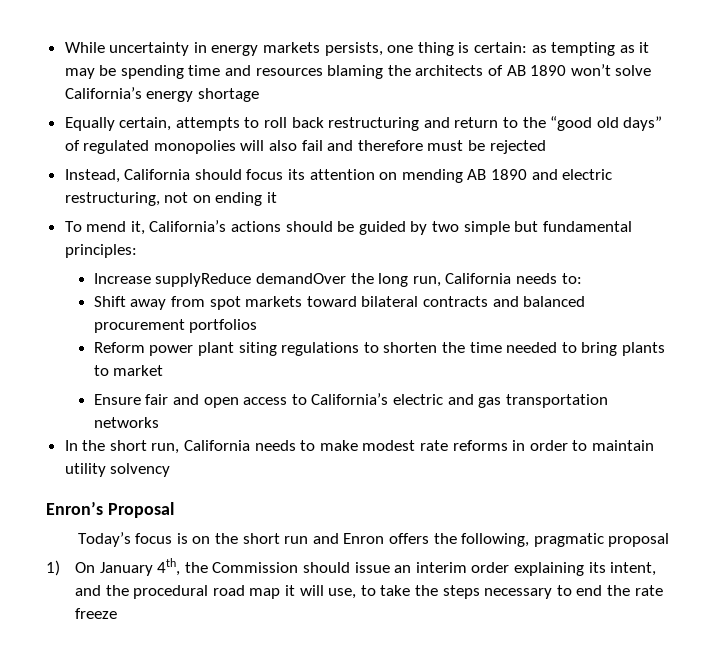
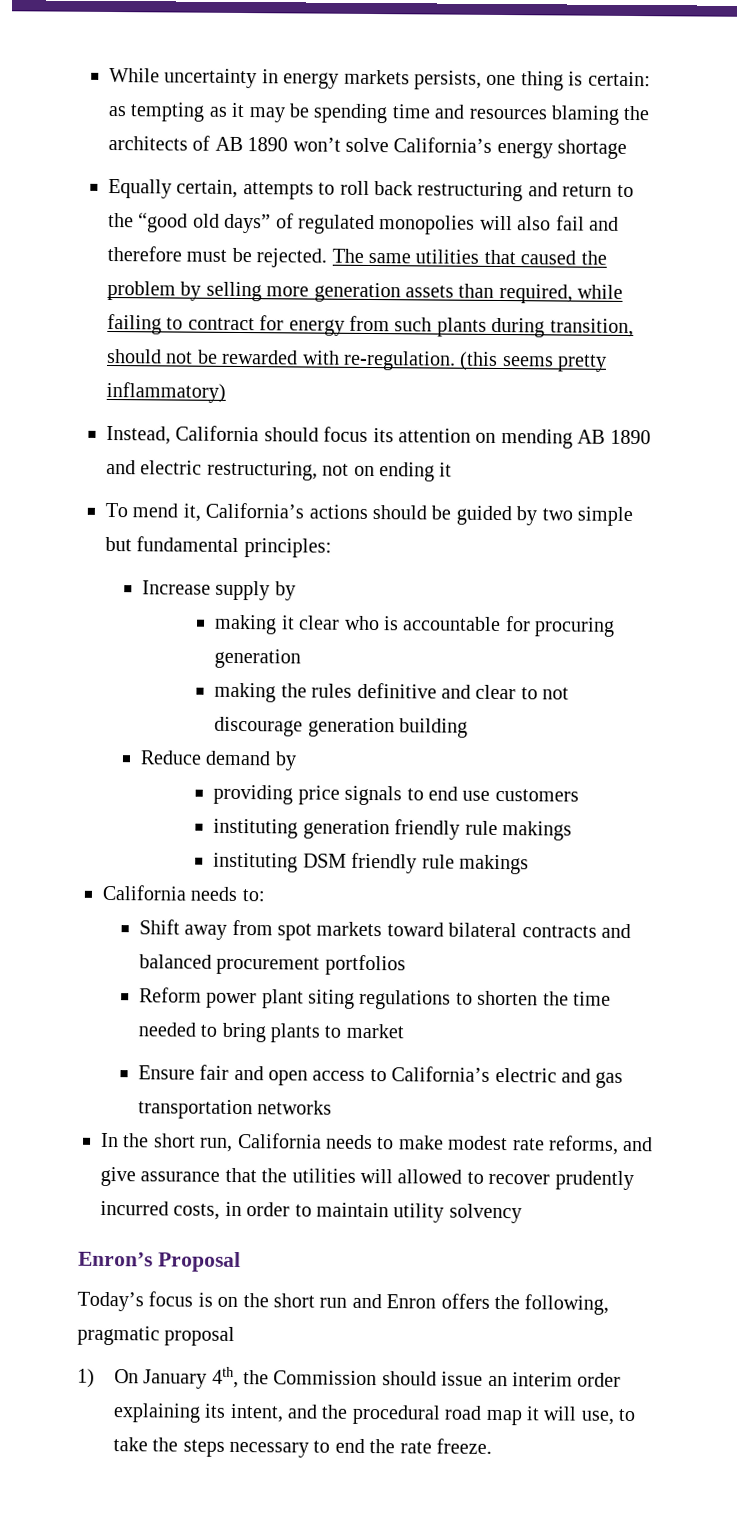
- Equally certain, attempts to roll back restructuring and return to the “good old days” of regulated monopolies will also fail and therefore must be rejected
+ Equally certain, attempts to roll back restructuring and return to the “good old days” of regulated monopolies will also fail and therefore must be rejected. The same utilities that caused the problem by selling more generation assets than required, while failing to contract for energy from such plants during transition, should not be rewarded with re-regulation. (this seems pretty inflammatory)
- Increase supplyReduce demandOver the long run, California needs to:
+ Increase supply by
+ making it clear who is accountable for procuring generation
+ making the rules definitive and clear to not discourage generation building
+ Reduce demand by
+ providing price signals to end use customers
+ instituting generation friendly rule makings
+ instituting DSM friendly rule makings
+ California needs to:
- In the short run, California needs to make modest rate reforms in order to maintain utility solvency
+ In the short run, California needs to make modest rate reforms, and give assurance that the utilities will allowed to recover prudently incurred costs, in order to maintain utility solvency
- 1) On January 4th, the Commission should issue an interim order explaining its intent, and the procedural road map it will use, to take the steps necessary to end the rate freeze
+ 1) On January 4th, the Commission should issue an interim order explaining its intent, and the procedural road map it will use, to take the steps necessary to end the rate freeze.

